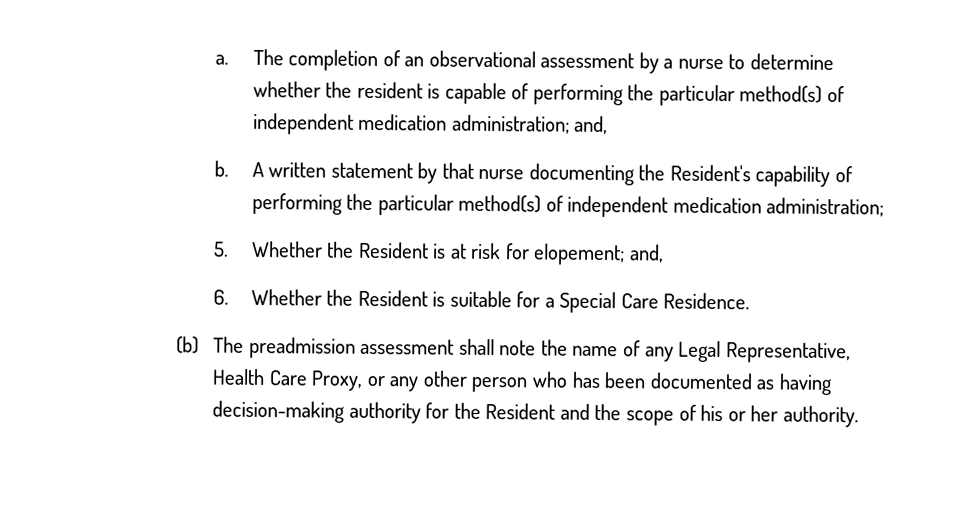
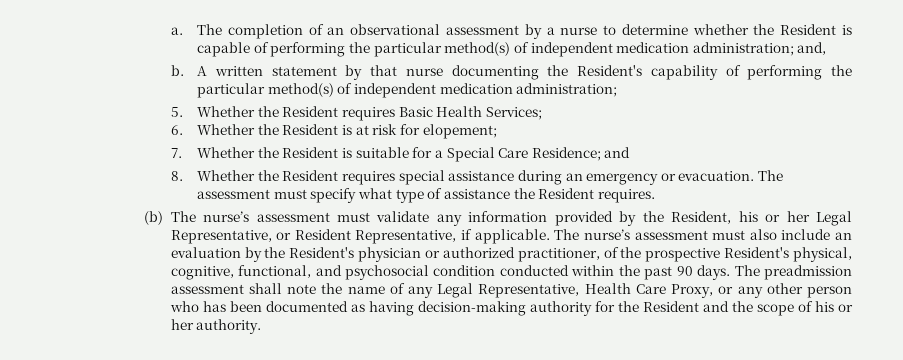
- The completion of an observational assessment by a nurse to determine whether the resident is capable of performing the particular method(s) of independent medication administration; and,
+ The completion of an observational assessment by a nurse to determine whether the Resident is capable of performing the particular method(s) of independent medication administration; and,
- 5. Whether the Resident is at risk for elopement; and,
- 6. Whether the Resident is suitable for a Special Care Residence.
- (b) The preadmission assessment shall note the name of any Legal Representative, Health Care Proxy, or any other person who has been documented as having decision-making authority for the Resident and the scope of his or her authority.
+ 5. Whether the Resident requires Basic Health Services;
+ 6. Whether the Resident is at risk for elopement;
+ 7. Whether the Resident is suitable for a Special Care Residence; and
+ 8. Whether the Resident requires special assistance during an emergency or evacuation. The assessment must specify what type of assistance the Resident requires.
+ (b) The nurse’s assessment must validate any information provided by the Resident, his or her Legal Representative, or Resident Representative, if applicable. The nurse’s assessment must also include an evaluation by the Resident's physician or authorized practitioner, of the prospective Resident's physical, cognitive, functional, and psychosocial condition conducted within the past 90 days. The preadmission assessment shall note the name of any Legal Representative, Health Care Proxy, or any other person who has been documented as having decision-making authority for the Resident and the scope of his or her authority.

